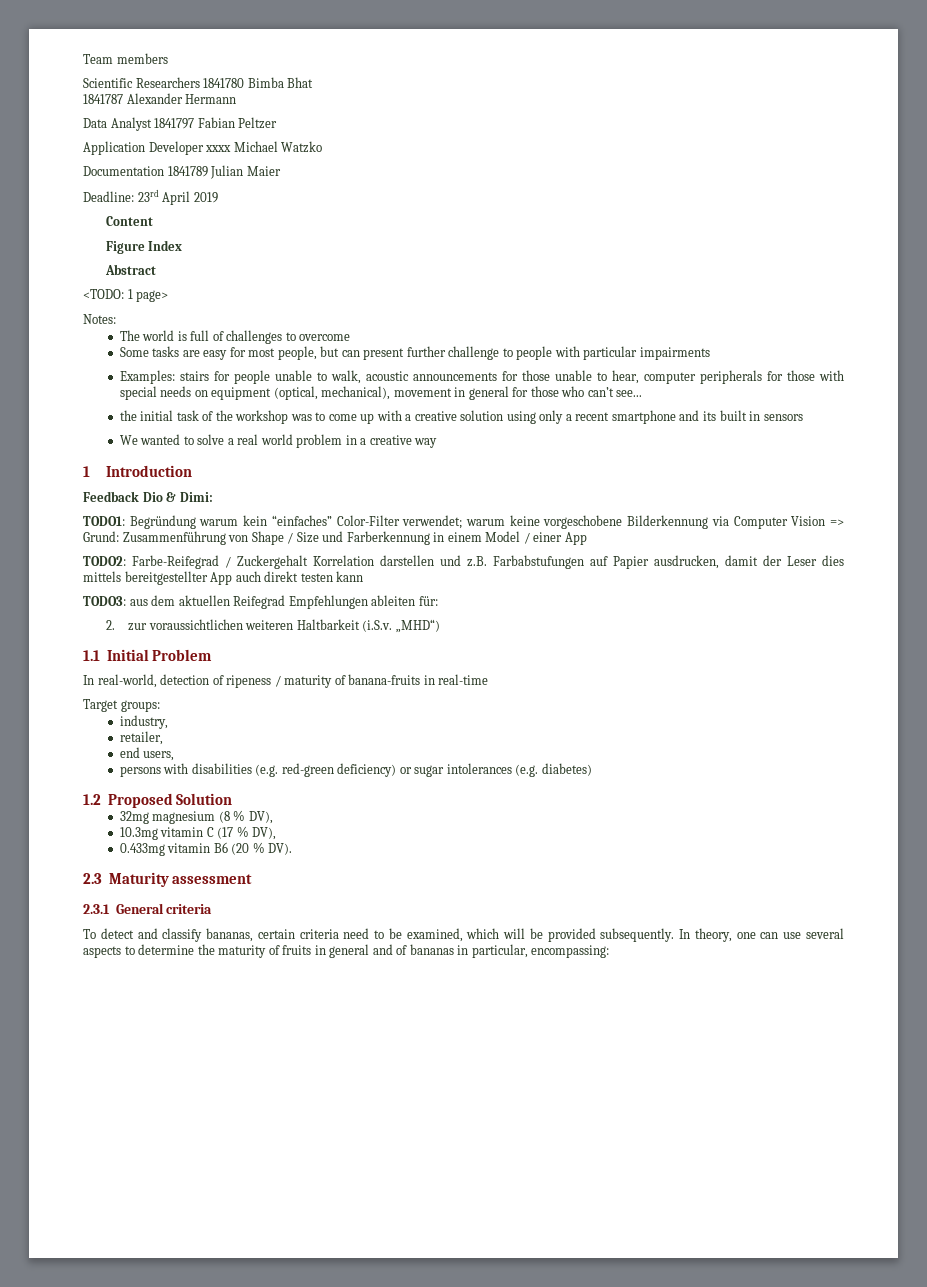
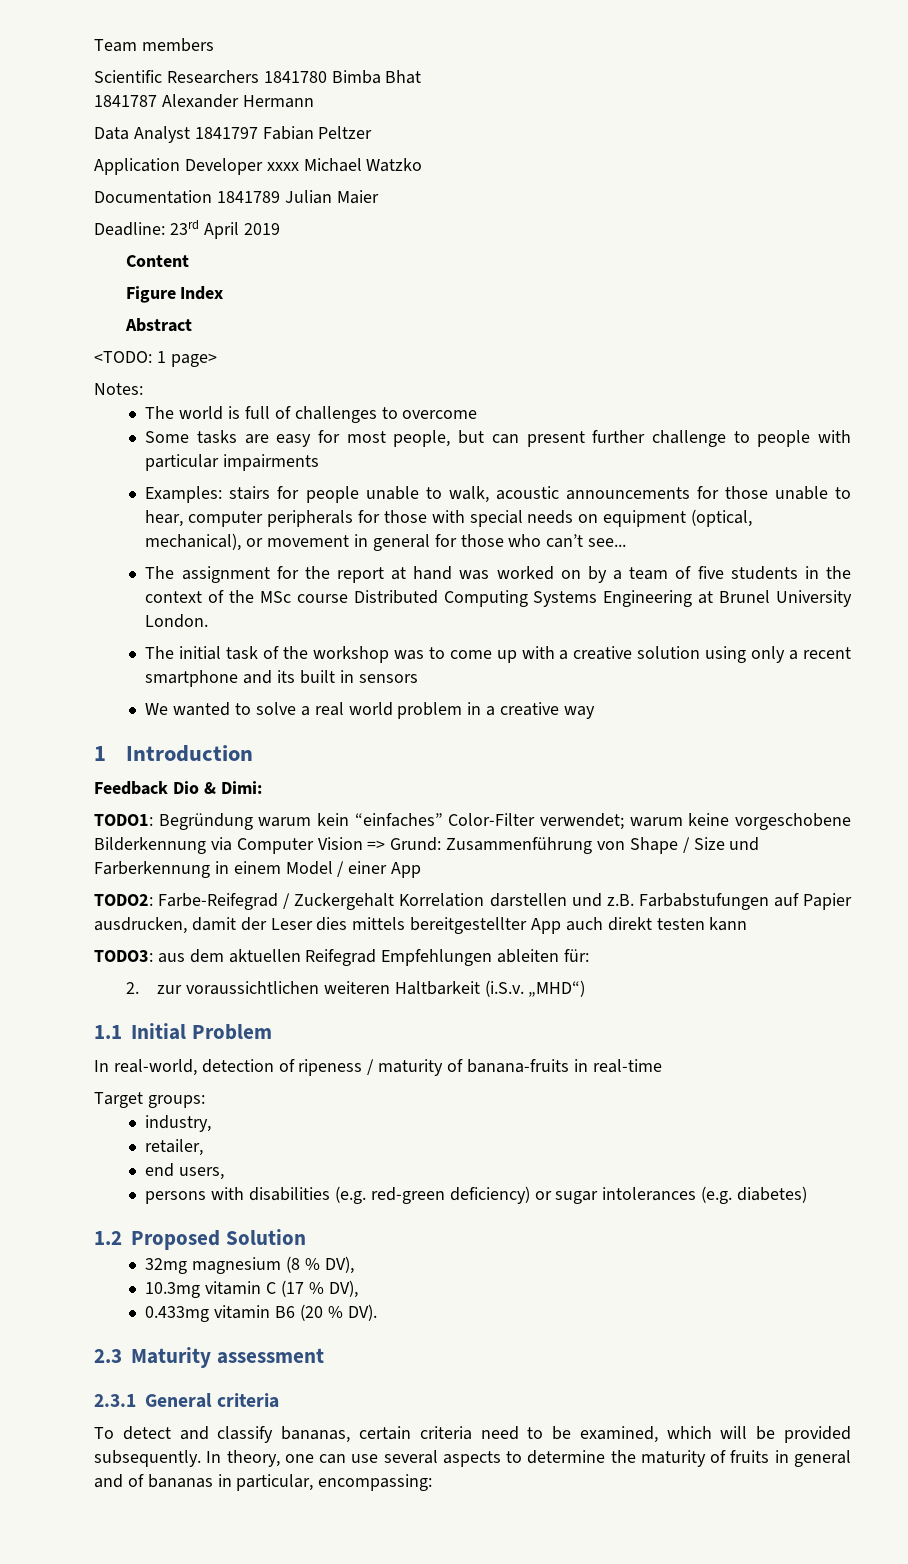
- Examples: stairs for people unable to walk, acoustic announcements for those unable to hear, computer peripherals for those with special needs on equipment (optical, mechanical), movement in general for those who can’t see...
+ Examples: stairs for people unable to walk, acoustic announcements for those unable to hear, computer peripherals for those with special needs on equipment (optical, mechanical), or movement in general for those who can’t see...
- the initial task of the workshop was to come up with a creative solution using only a recent smartphone and its built in sensors
+ The assignment for the report at hand was worked on by a team of five students in the context of the MSc course Distributed Computing Systems Engineering at Brunel University London.
+ The initial task of the workshop was to come up with a creative solution using only a recent smartphone and its built in sensors

